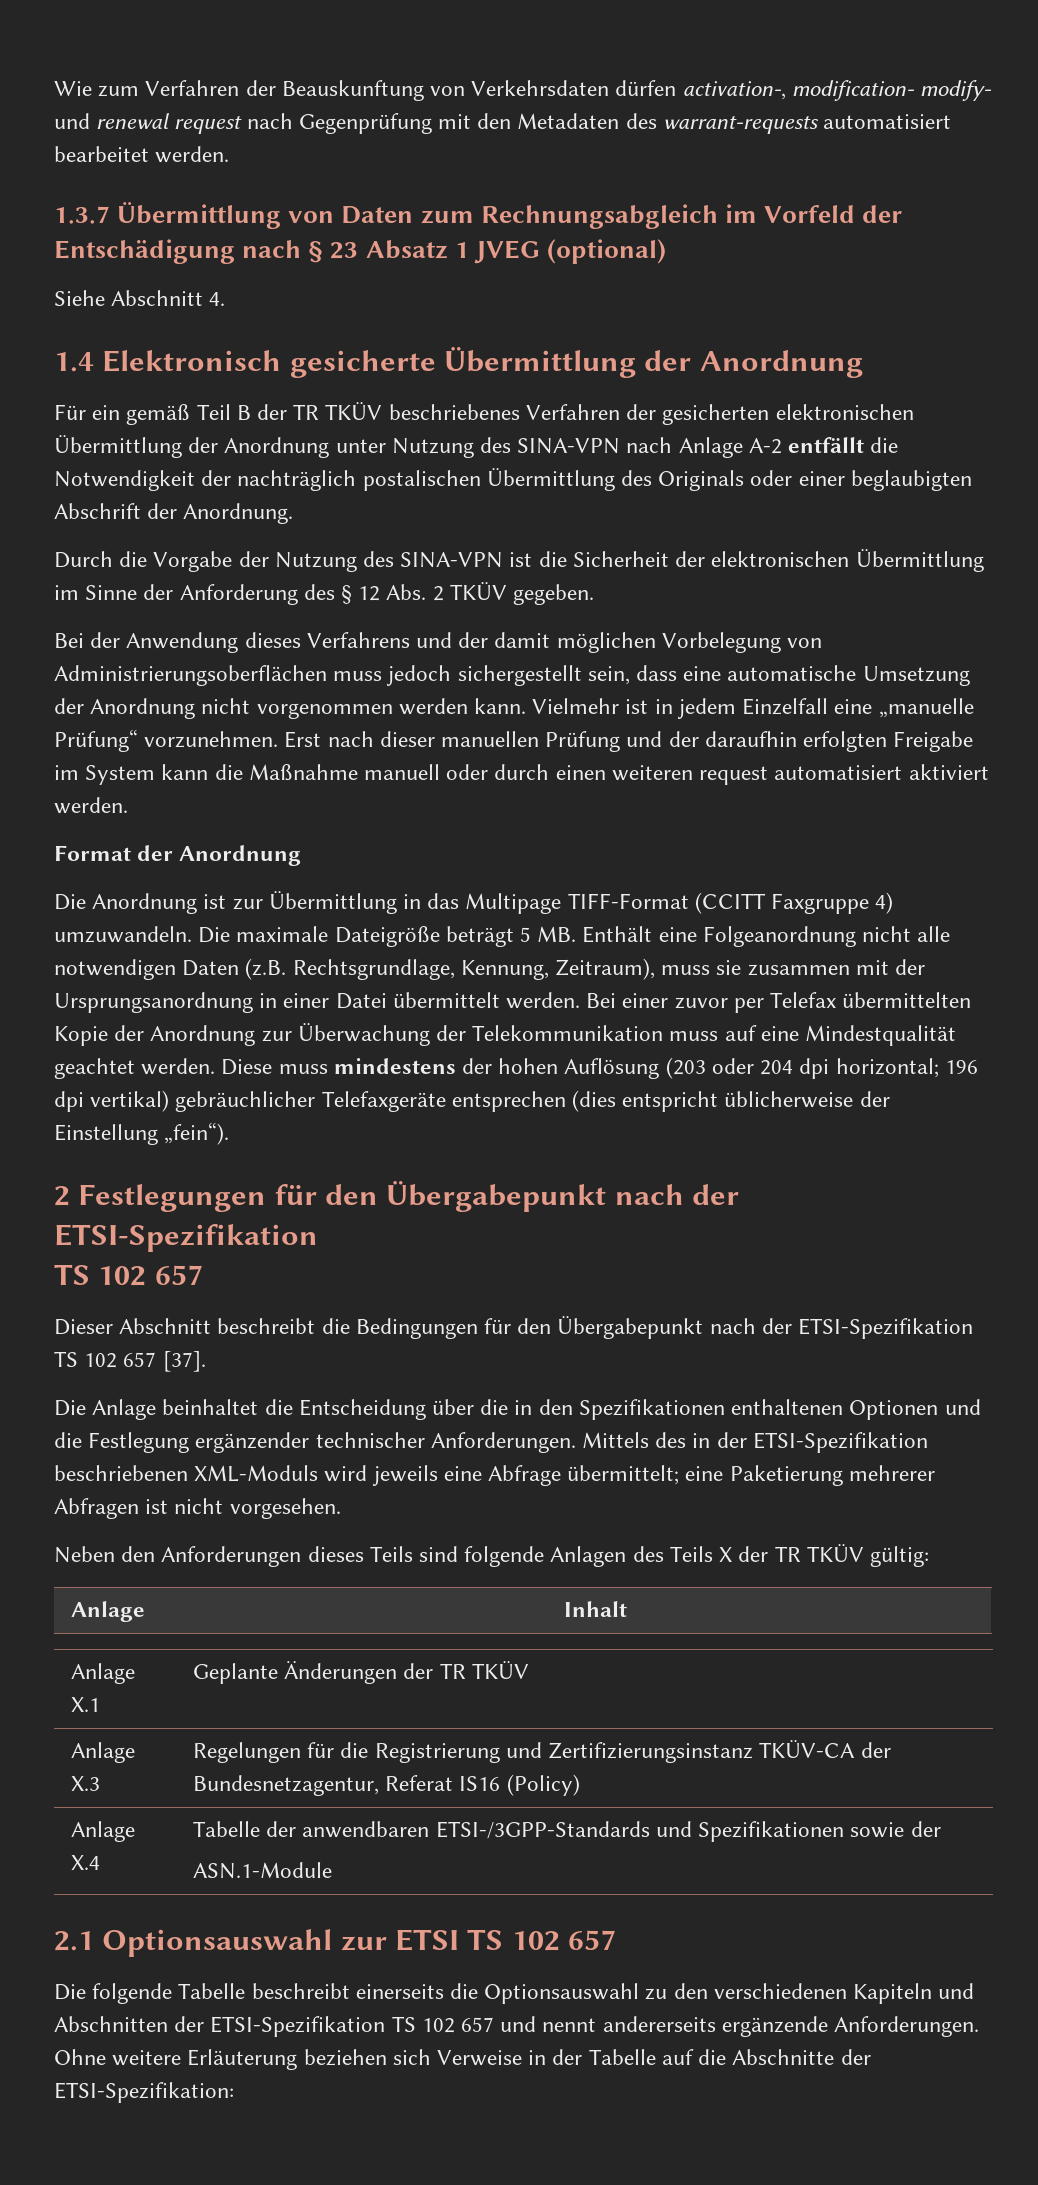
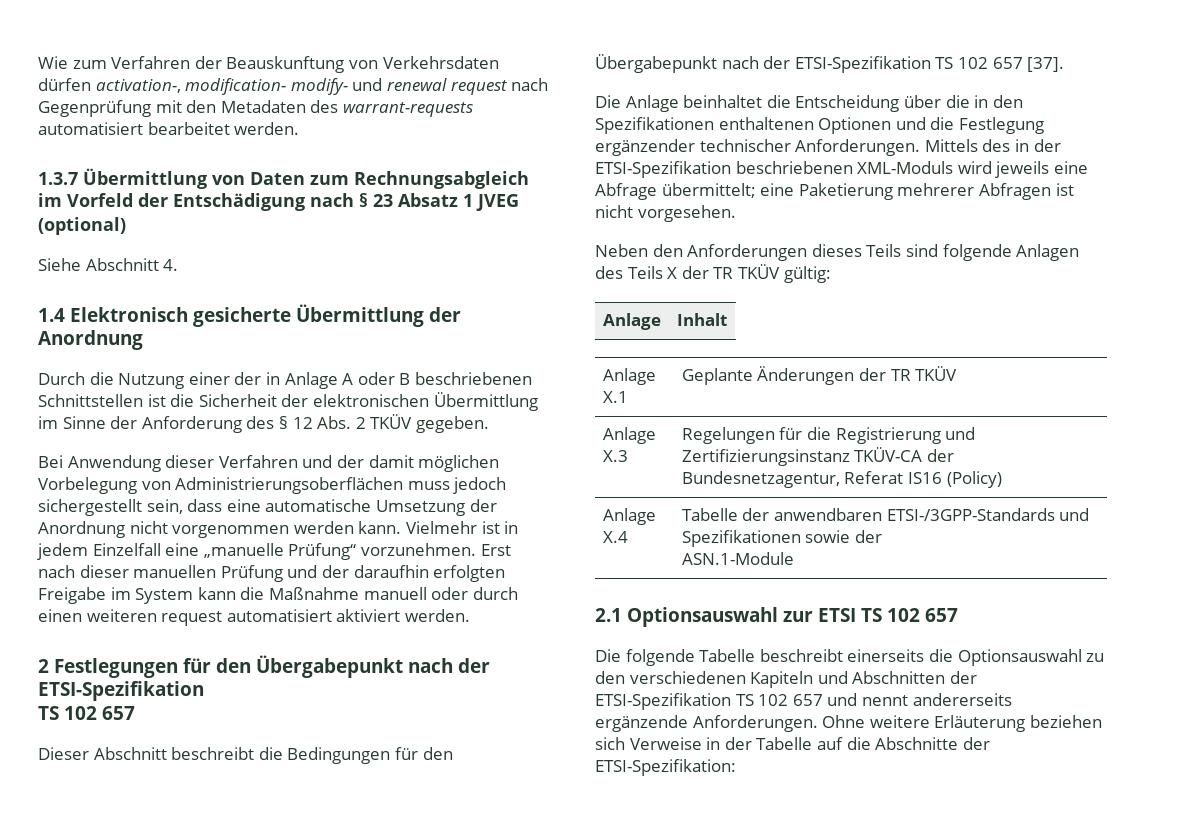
- Für ein gemäß Teil B der TR TKÜV beschriebenes Verfahren der gesicherten elektronischen Übermittlung der Anordnung unter Nutzung des SINA-VPN nach Anlage A-2 entfällt die Notwendigkeit der nachträglich postalischen Übermittlung des Originals oder einer beglaubigten Abschrift der Anordnung.
- Durch die Vorgabe der Nutzung des SINA-VPN ist die Sicherheit der elektronischen Übermittlung im Sinne der Anforderung des § 12 Abs. 2 TKÜV gegeben.
+ Durch die Nutzung einer der in Anlage A oder B beschriebenen Schnittstellen ist die Sicherheit der elektronischen Übermittlung im Sinne der Anforderung des § 12 Abs. 2 TKÜV gegeben.
- Bei der Anwendung dieses Verfahrens und der damit möglichen Vorbelegung von Administrierungsoberflächen muss jedoch sichergestellt sein, dass eine automatische Umsetzung der Anordnung nicht vorgenommen werden kann.
+ Bei Anwendung dieser Verfahren und der damit möglichen Vorbelegung von Administrierungsoberflächen muss jedoch sichergestellt sein, dass eine automatische Umsetzung der Anordnung nicht vorgenommen werden kann.
- Format der Anordnung
- Die Anordnung ist zur Übermittlung in das Multipage TIFF-Format (CCITT Faxgruppe 4) umzuwandeln. Die maximale Dateigröße beträgt 5 MB. Enthält eine Folgeanordnung nicht alle notwendigen Daten (z.B. Rechtsgrundlage, Kennung, Zeitraum), muss sie zusammen mit der Ursprungsanordnung in einer Datei übermittelt werden. Bei einer zuvor per Telefax übermittelten Kopie der Anordnung zur Überwachung der Telekommunikation muss auf eine Mindestqualität geachtet werden. Diese muss mindestens der hohen Auflösung (203 oder 204 dpi horizontal; 196 dpi vertikal) gebräuchlicher Telefaxgeräte entsprechen (dies entspricht üblicherweise der Einstellung „fein“).

